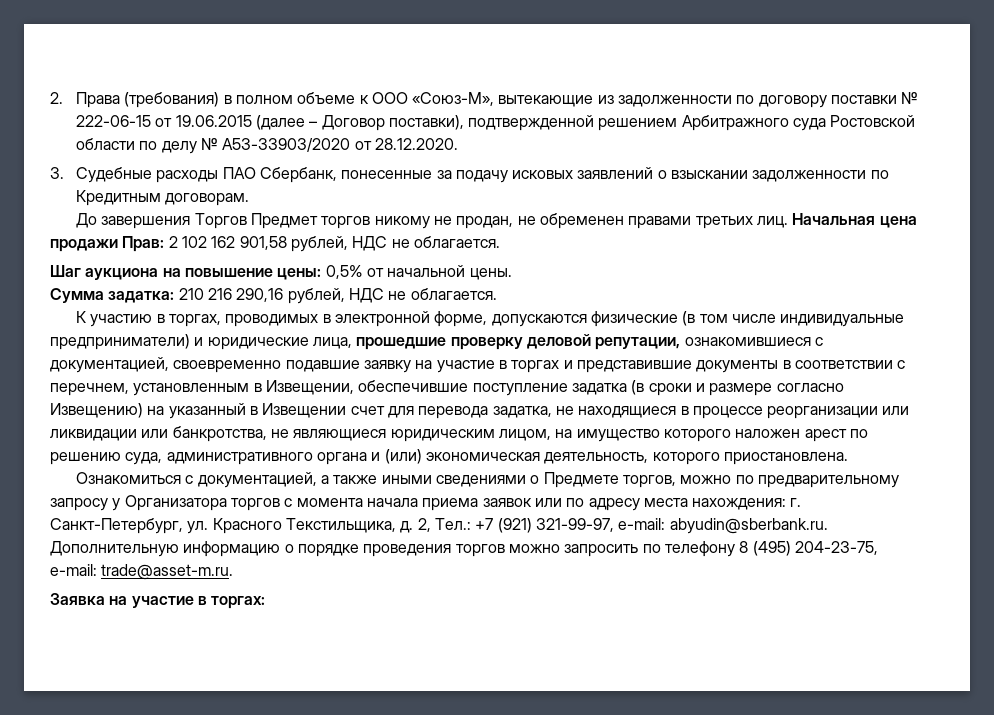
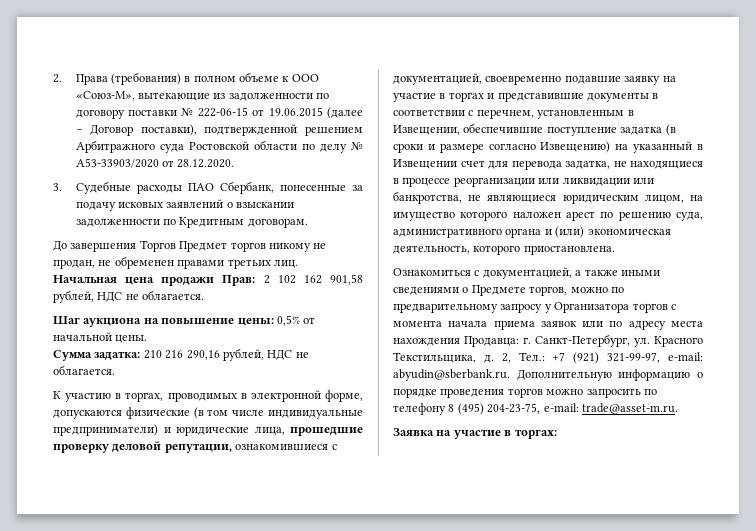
- Ознакомиться с документацией, а также иными сведениями о Предмете торгов, можно по предварительному запросу у Организатора торгов с момента начала приема заявок или по адресу места нахождения: г. Санкт-Петербург, ул. Красного Текстильщика, д.
+ Ознакомиться с документацией, а также иными сведениями о Предмете торгов, можно по предварительному запросу у Организатора торгов с момента начала приема заявок или по адресу места нахождения Продавца: г. Санкт-Петербург, ул. Красного Текстильщика, д.

